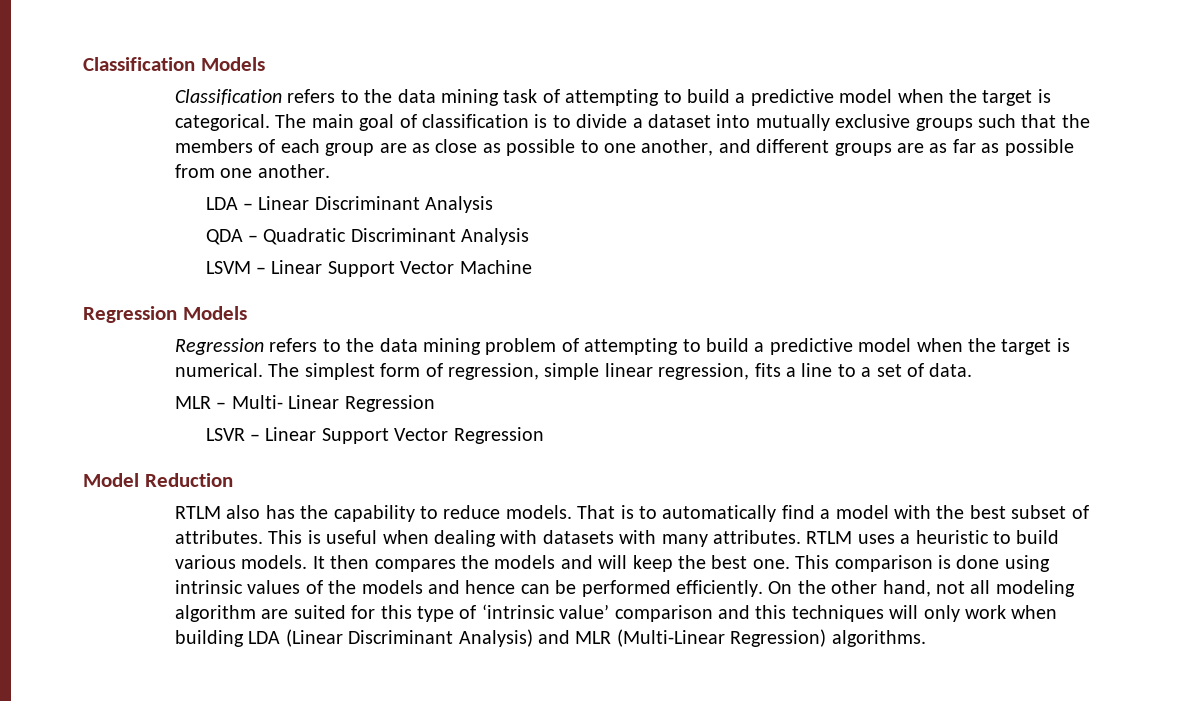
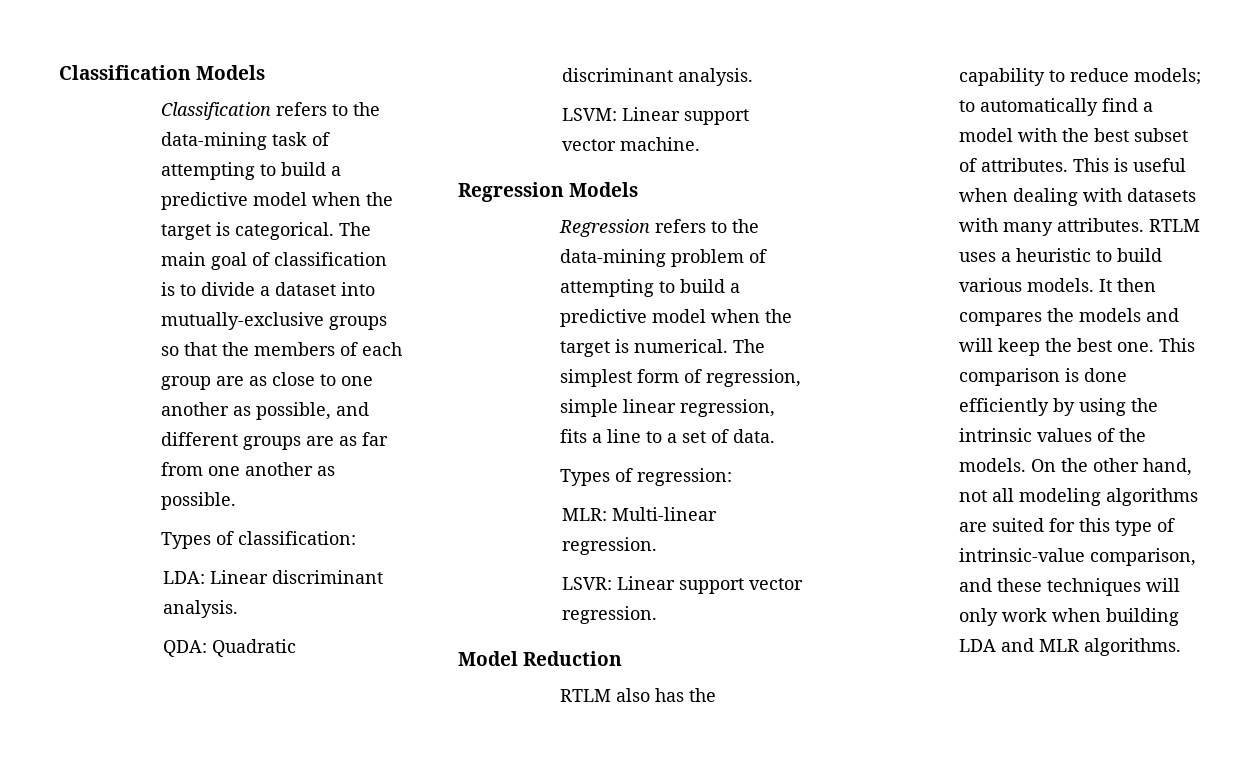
- Classification refers to the data mining task of attempting to build a predictive model when the target is categorical.
+ Classification refers to the data-mining task of attempting to build a predictive model when the target is categorical.
- The main goal of classification is to divide a dataset into mutually exclusive groups such that the members of each group are as close as possible to one another, and different groups are as far as possible from one another.
- LDA – Linear Discriminant Analysis
- QDA – Quadratic Discriminant Analysis
- LSVM – Linear Support Vector Machine
+ The main goal of classification is to divide a dataset into mutually-exclusive groups so that the members of each group are as close to one another as possible, and different groups are as far from one another as possible.
+ Types of classification:
+ LDA: Linear discriminant analysis.
+ QDA: Quadratic discriminant analysis.
+ LSVM: Linear support vector machine.
- Regression refers to the data mining problem of attempting to build a predictive model when the target is numerical.
+ Regression refers to the data-mining problem of attempting to build a predictive model when the target is numerical.
- MLR – Multi- Linear Regression
- LSVR – Linear Support Vector Regression
+ Types of regression:
+ MLR: Multi-linear regression.
+ LSVR: Linear support vector regression.
- RTLM also has the capability to reduce models. That is to automatically find a model with the best subset of attributes.
+ RTLM also has the capability to reduce models; to automatically find a model with the best subset of attributes.
- This comparison is done using intrinsic values of the models and hence can be performed efficiently.
+ This comparison is done efficiently by using the intrinsic values of the models.
- On the other hand, not all modeling algorithm are suited for this type of ‘intrinsic value’ comparison and this techniques will only work when building LDA (Linear Discriminant Analysis) and MLR (Multi-Linear Regression) algorithms.
+ On the other hand, not all modeling algorithms are suited for this type of intrinsic-value comparison, and these techniques will only work when building LDA and MLR algorithms.

